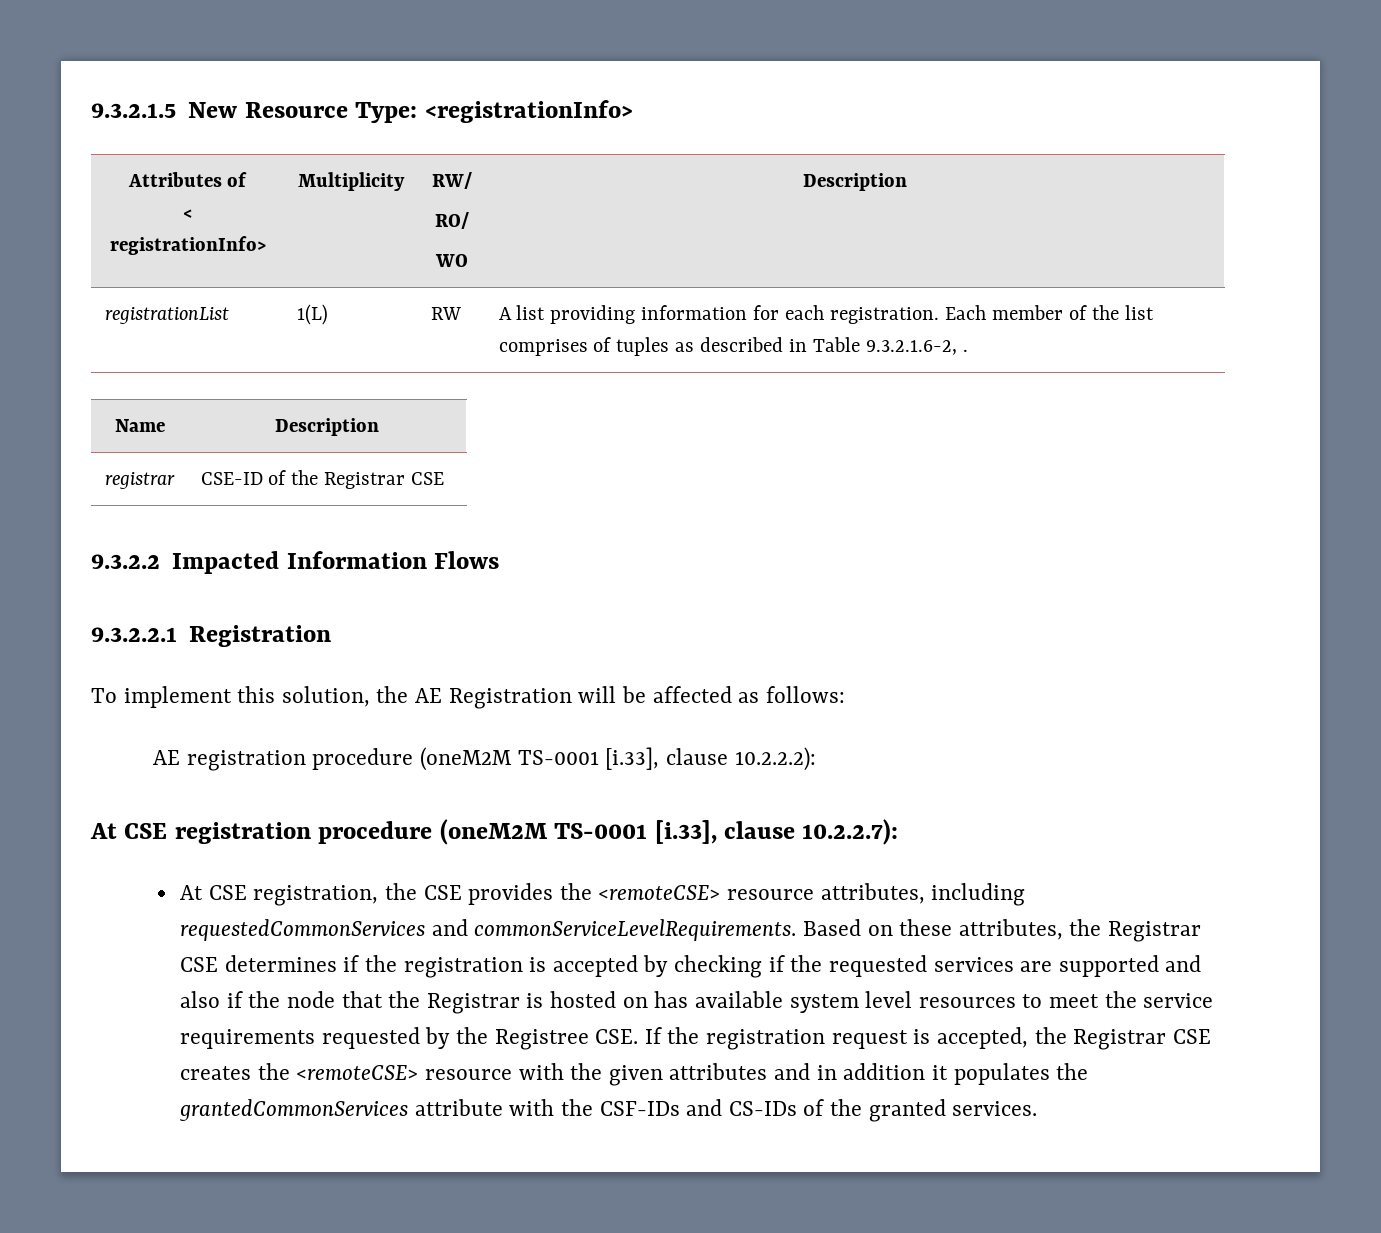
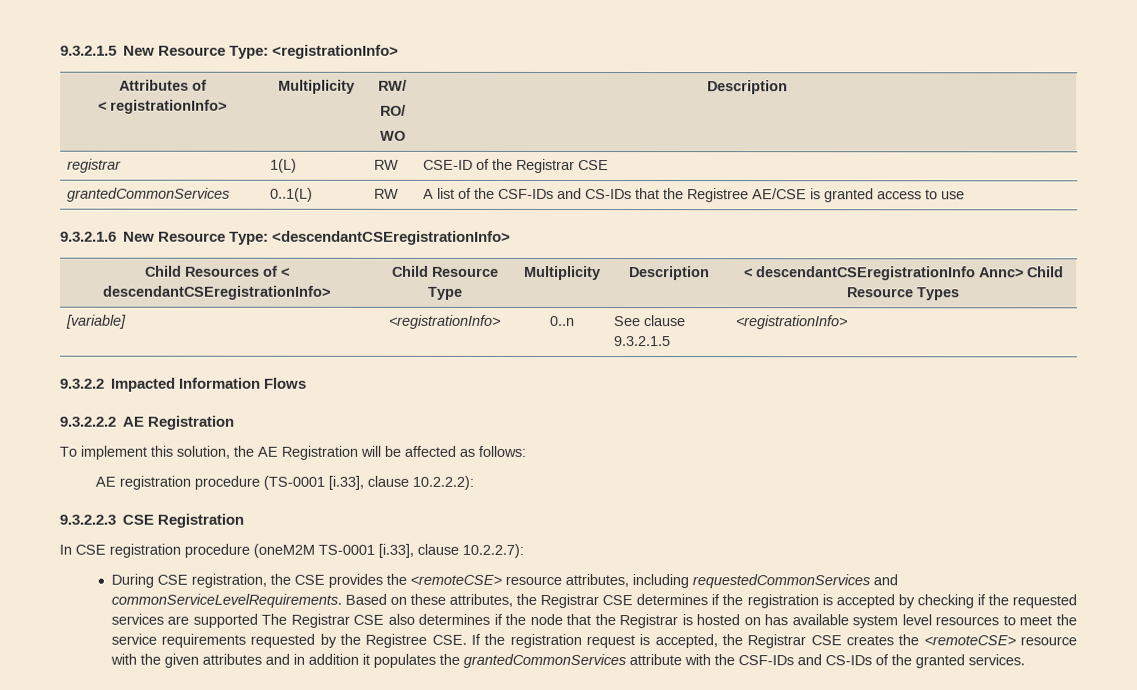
- registrationList | 1(L) | RW | A list providing information for each registration. Each member of the list comprises of tuples as described in Table 9.3.2.1.6-2, .
- Name | Description
- registrar | CSE-ID of the Registrar CSE
+ registrar | 1(L) | RW | CSE-ID of the Registrar CSE
+ grantedCommonServices | 0..1(L) | RW | A list of the CSF-IDs and CS-IDs that the Registree AE/CSE is granted access to use
+ 9.3.2.1.6 New Resource Type: <descendantCSEregistrationInfo>
+ Child Resources of < descendantCSEregistrationInfo> | Child Resource Type | Multiplicity | Description | < descendantCSEregistrationInfo Annc> Child Resource Types
+ [variable] | <registrationInfo> | 0..n | See clause 9.3.2.1.5 | <registrationInfo>
- 9.3.2.2.1 Registration
+ 9.3.2.2.2 AE Registration
- AE registration procedure (oneM2M TS-0001 [i.33], clause 10.2.2.2):
+ AE registration procedure (TS-0001 [i.33], clause 10.2.2.2):
- At CSE registration procedure (oneM2M TS-0001 [i.33], clause 10.2.2.7):
+ 9.3.2.2.3 CSE Registration
+ In CSE registration procedure (oneM2M TS-0001 [i.33], clause 10.2.2.7):
- At CSE registration, the CSE provides the <remoteCSE> resource attributes, including requestedCommonServices and commonServiceLevelRequirements.
+ During CSE registration, the CSE provides the <remoteCSE> resource attributes, including requestedCommonServices and commonServiceLevelRequirements.
- Based on these attributes, the Registrar CSE determines if the registration is accepted by checking if the requested services are supported and also if the node that the Registrar is hosted on has available system level resources to meet the service requirements requested by the Registree CSE. If the registration request is accepted, the Registrar CSE creates the <remoteCSE> resource with the given attributes and in addition it populates the grantedCommonServices attribute with the CSF-IDs and CS-IDs of the granted services.
+ Based on these attributes, the Registrar CSE determines if the registration is accepted by checking if the requested services are supported The Registrar CSE also determines if the node that the Registrar is hosted on has available system level resources to meet the service requirements requested by the Registree CSE. If the registration request is accepted, the Registrar CSE creates the <remoteCSE> resource with the given attributes and in addition it populates the grantedCommonServices attribute with the CSF-IDs and CS-IDs of the granted services.

